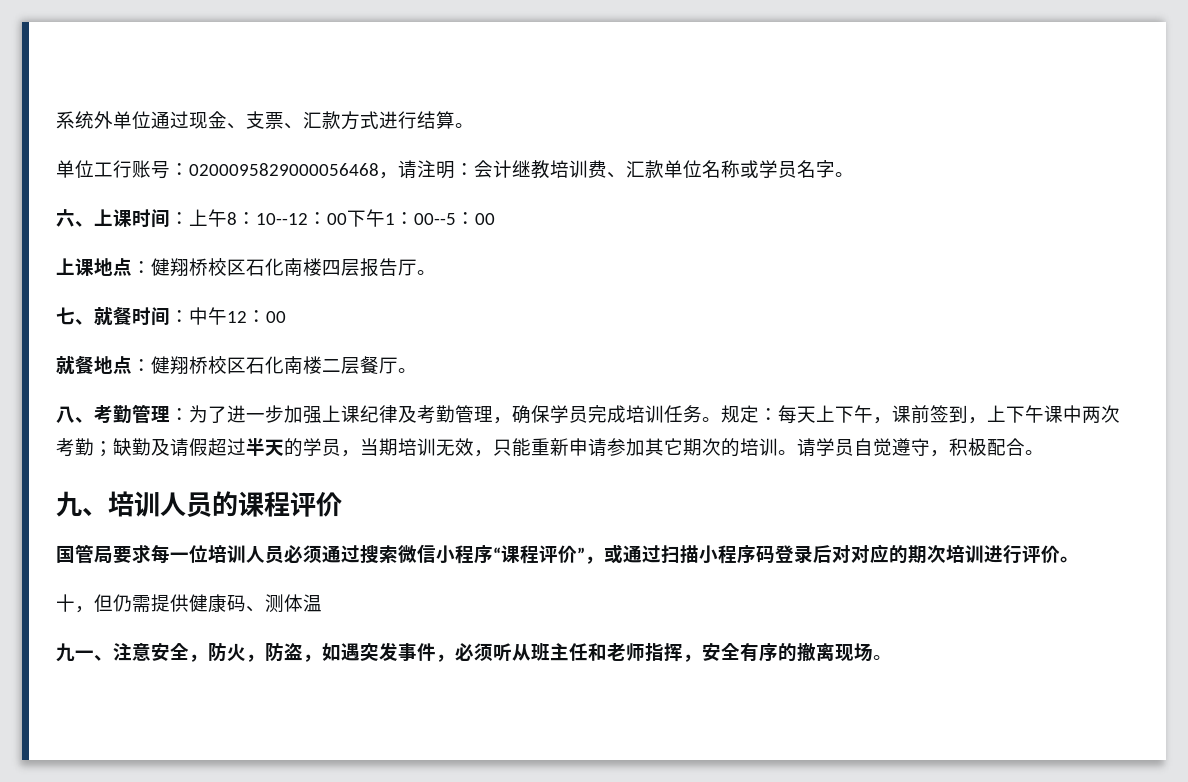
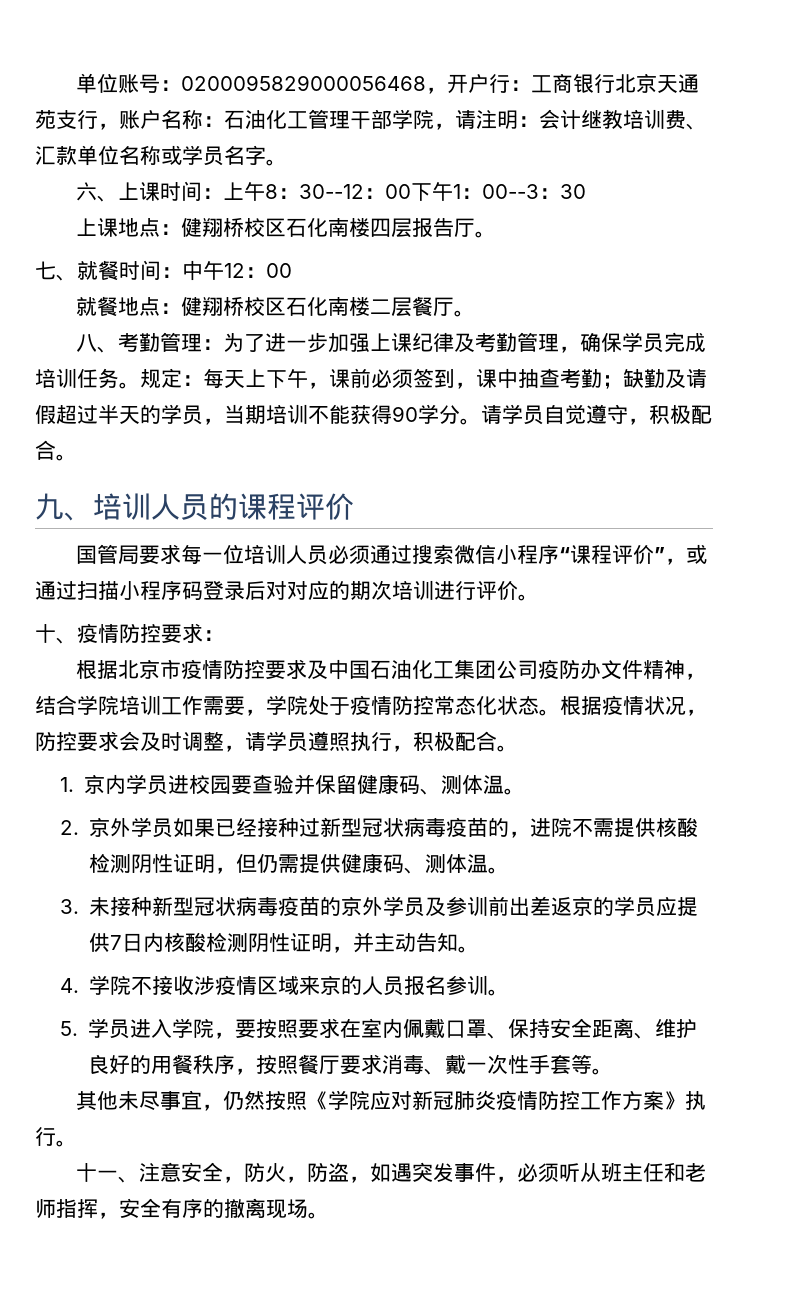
- 系统外单位通过现金、支票、汇款方式进行结算。
- 单位工行账号：0200095829000056468，请注明：会计继教培训费、汇款单位名称或学员名字。
+ 单位账号：0200095829000056468，开户行：工商银行北京天通苑支行，账户名称：石油化工管理干部学院，请注明：会计继教培训费、汇款单位名称或学员名字。
- 六、上课时间：上午8：10--12：00下午1：00--5：00
+ 六、上课时间：上午8：30--12：00下午1：00--3：30
- 规定：每天上下午，课前签到，上下午课中两次考勤；缺勤及请假超过半天的学员，当期培训无效，只能重新申请参加其它期次的培训。
+ 规定：每天上下午，课前必须签到，课中抽查考勤；缺勤及请假超过半天的学员，当期培训不能获得90学分。
- 十，但仍需提供健康码、测体温
- 九一、注意安全，防火，防盗，如遇突发事件，必须听从班主任和老师指挥，安全有序的撤离现场。
+ 十、疫情防控要求：
+ 根据北京市疫情防控要求及中国石油化工集团公司疫防办文件精神，结合学院培训工作需要，学院处于疫情防控常态化状态。根据疫情状况，防控要求会及时调整，请学员遵照执行，积极配合。
+ 1.京内学员进校园要查验并保留健康码、测体温。
+ 2.京外学员如果已经接种过新型冠状病毒疫苗的，进院不需提供核酸检测阴性证明，但仍需提供健康码、测体温。
+ 3.未接种新型冠状病毒疫苗的京外学员及参训前出差返京的学员应提供7日内核酸检测阴性证明，并主动告知。
+ 4.学院不接收涉疫情区域来京的人员报名参训。
+ 5.学员进入学院，要按照要求在室内佩戴口罩、保持安全距离、维护良好的用餐秩序，按照餐厅要求消毒、戴一次性手套等。
+ 其他未尽事宜，仍然按照《学院应对新冠肺炎疫情防控工作方案》执行。
+ 十一、注意安全，防火，防盗，如遇突发事件，必须听从班主任和老师指挥，安全有序的撤离现场。

